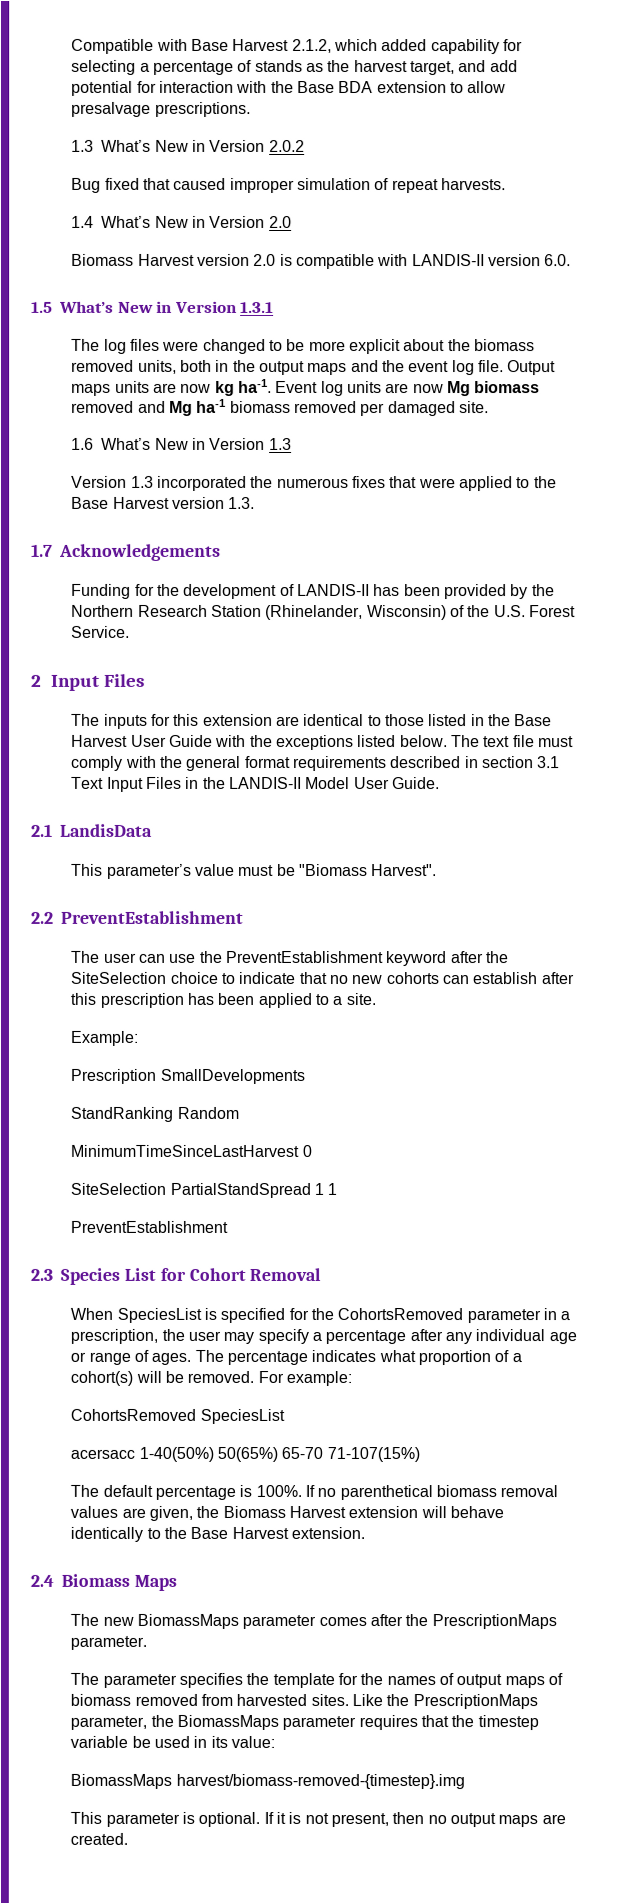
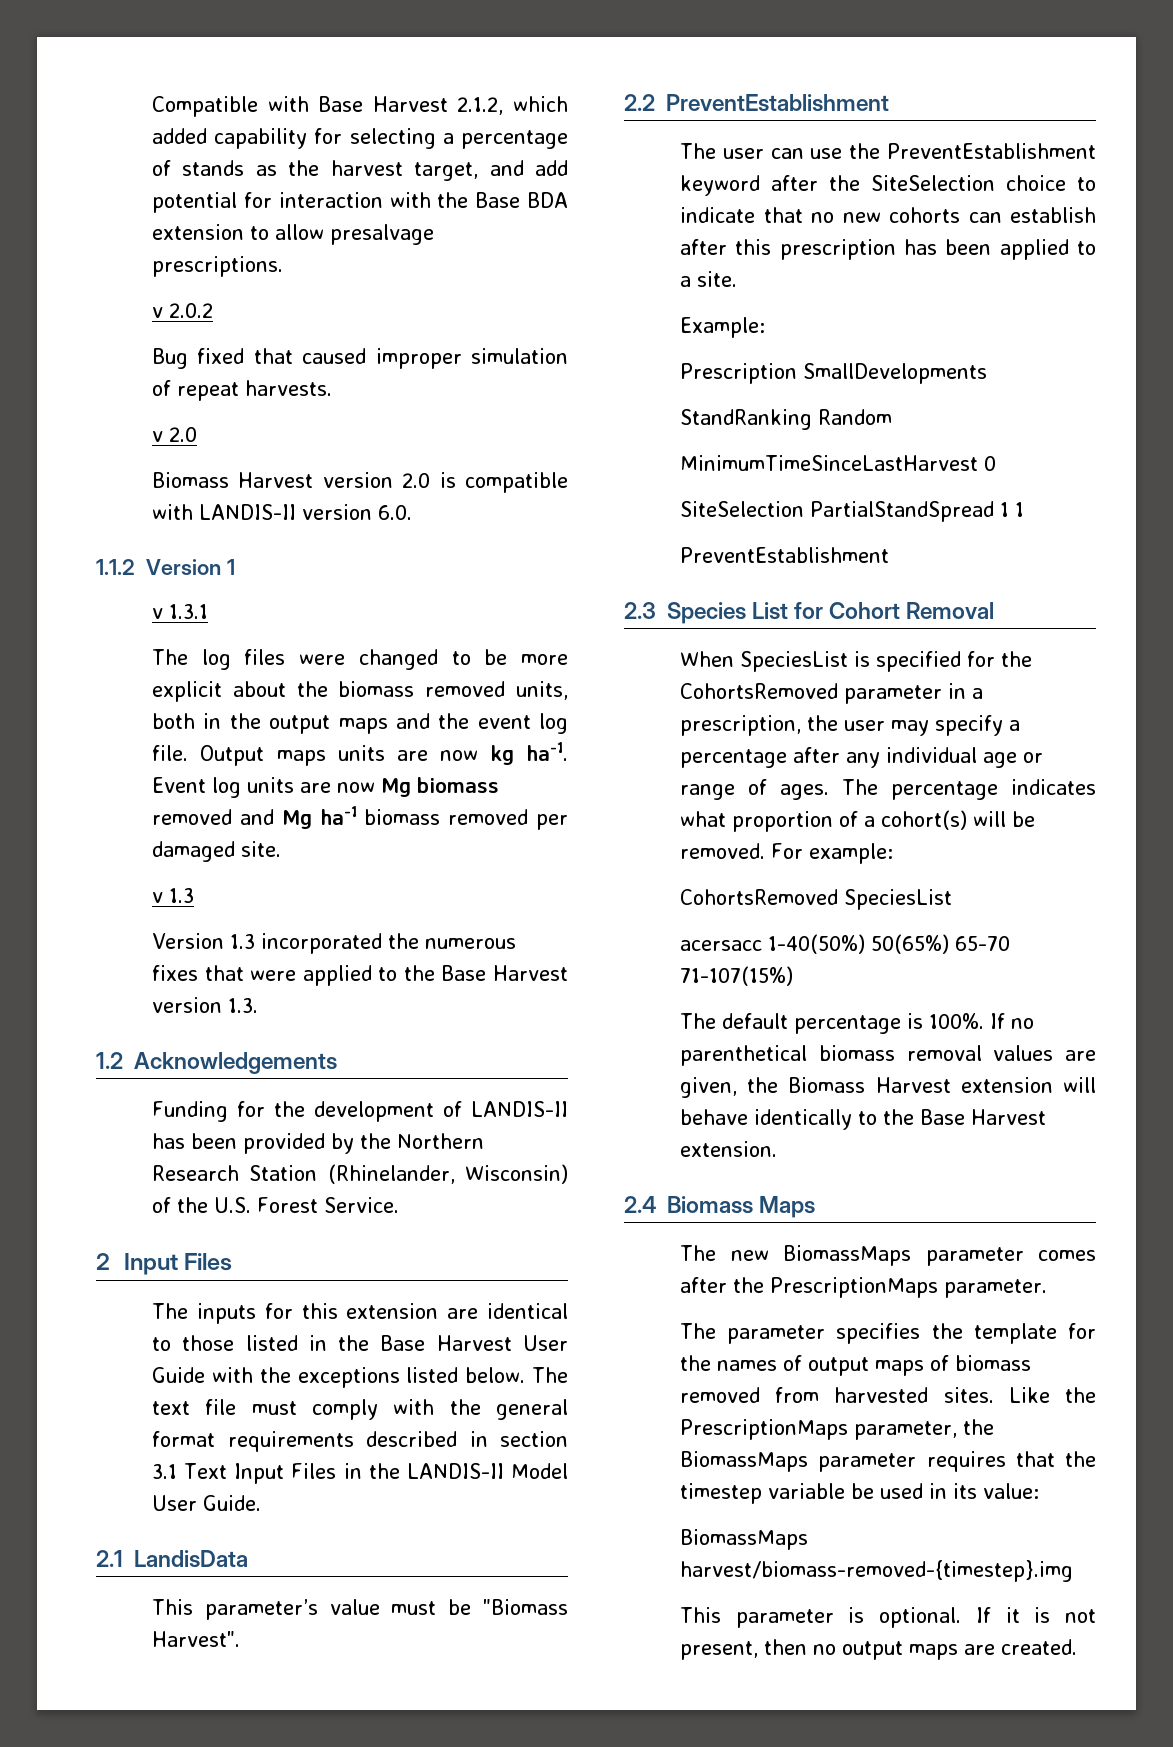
- 1.3 What’s New in Version 2.0.2
+ v 2.0.2
- 1.4 What’s New in Version 2.0
+ v 2.0
- 1.5 What’s New in Version 1.3.1
+ 1.1.2 Version 1
+ v 1.3.1
- 1.6 What’s New in Version 1.3
+ v 1.3
- 1.7 Acknowledgements
+ 1.2 Acknowledgements

